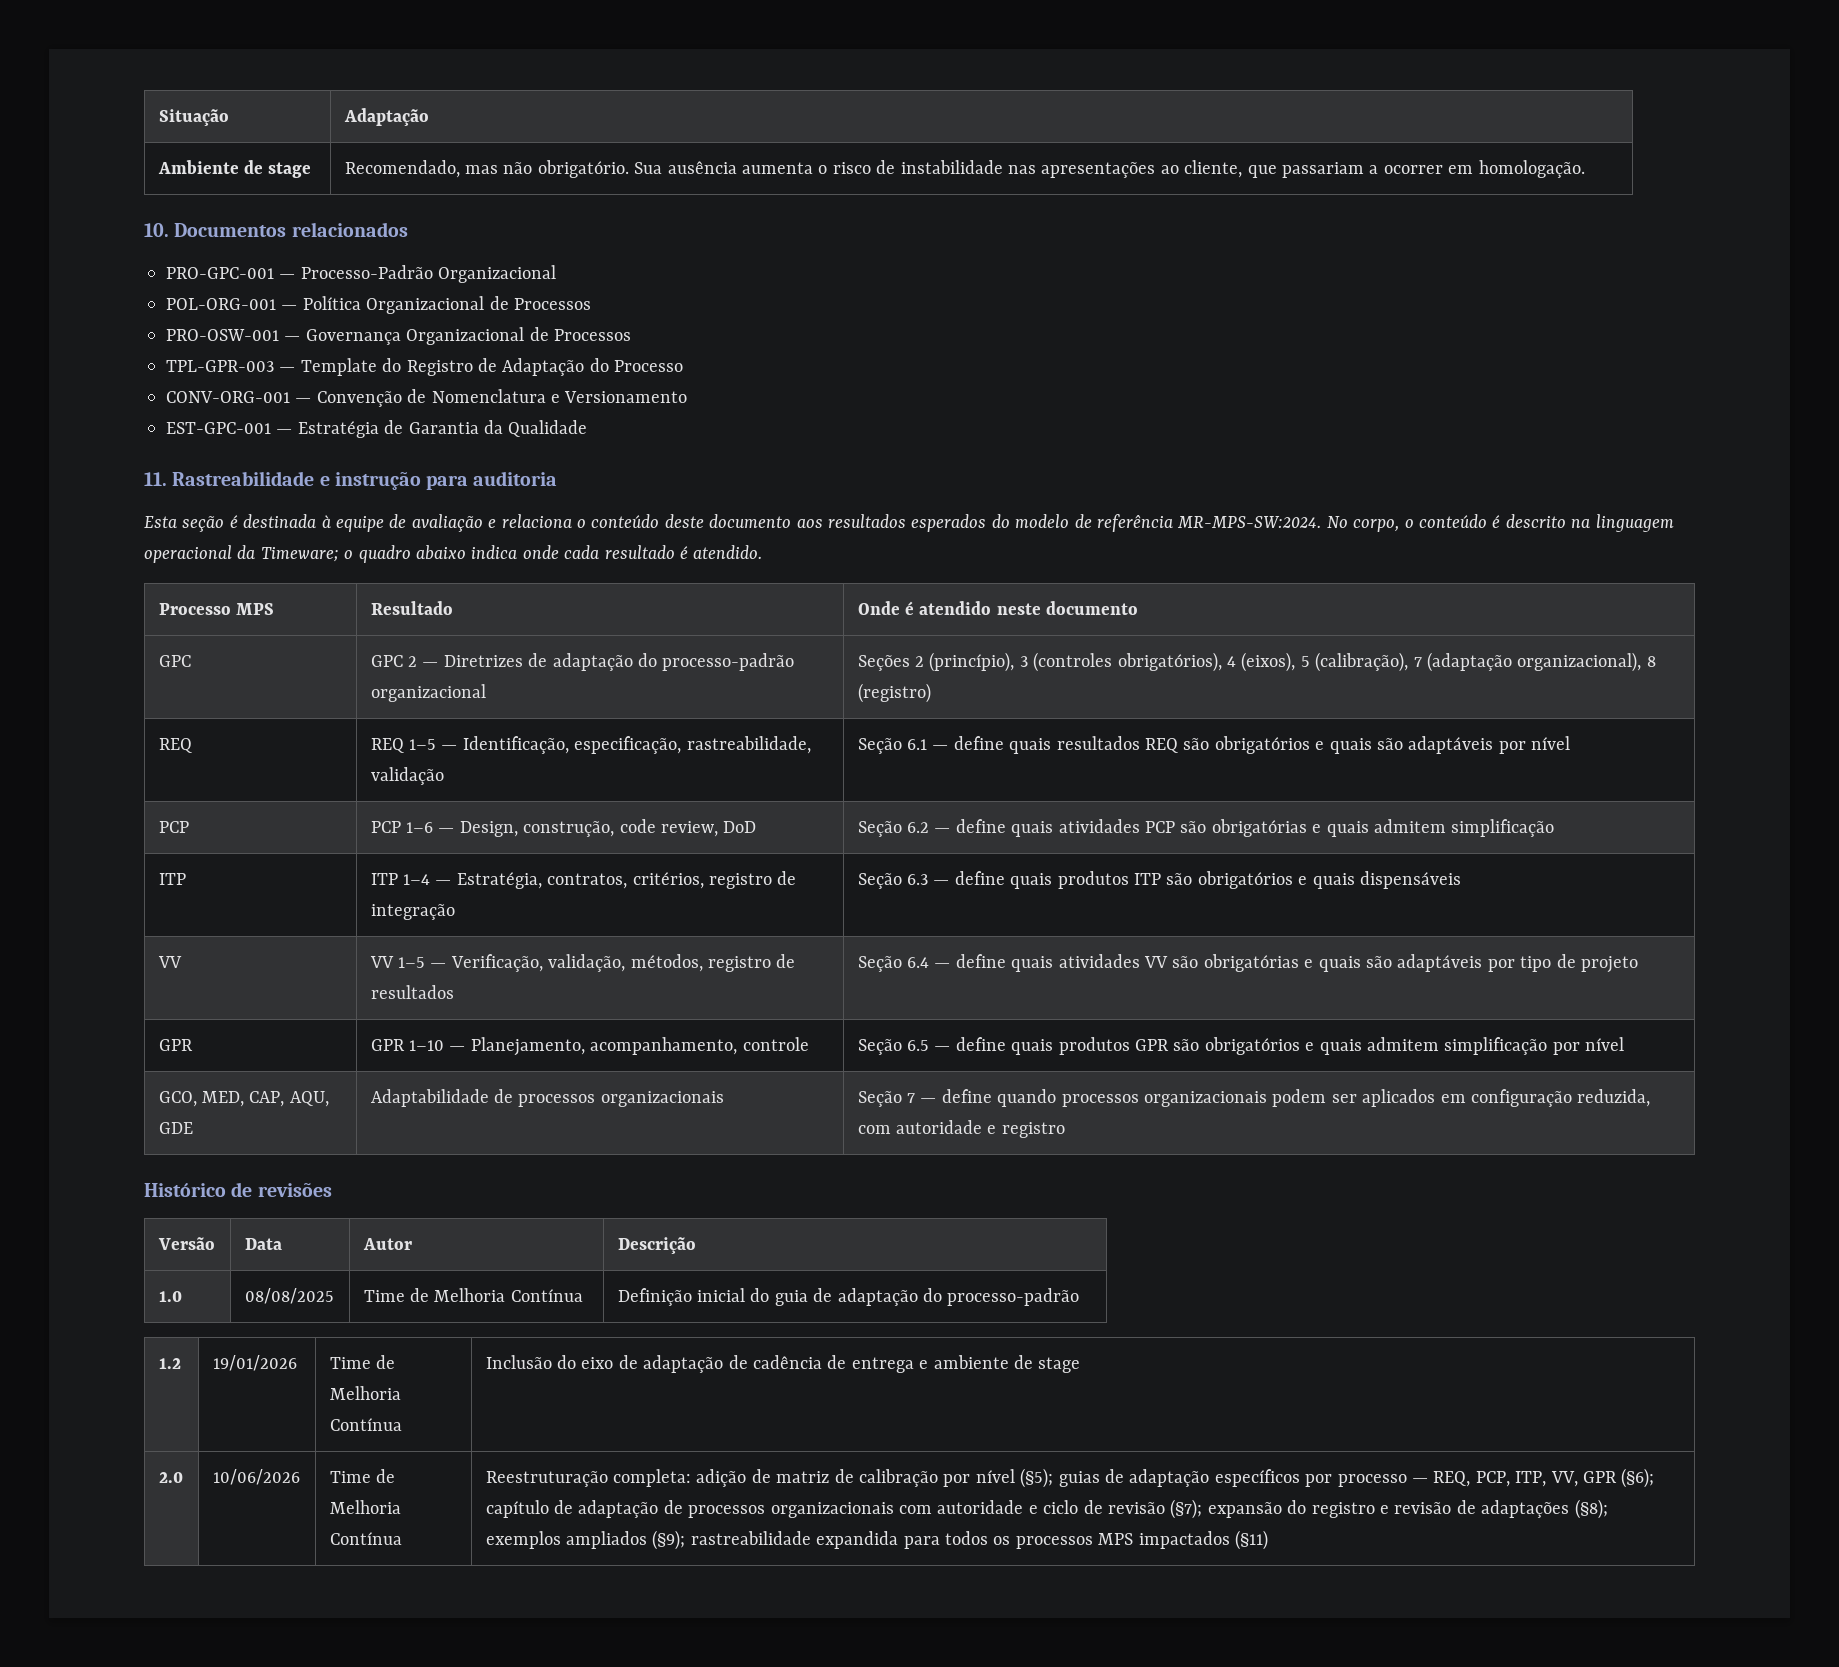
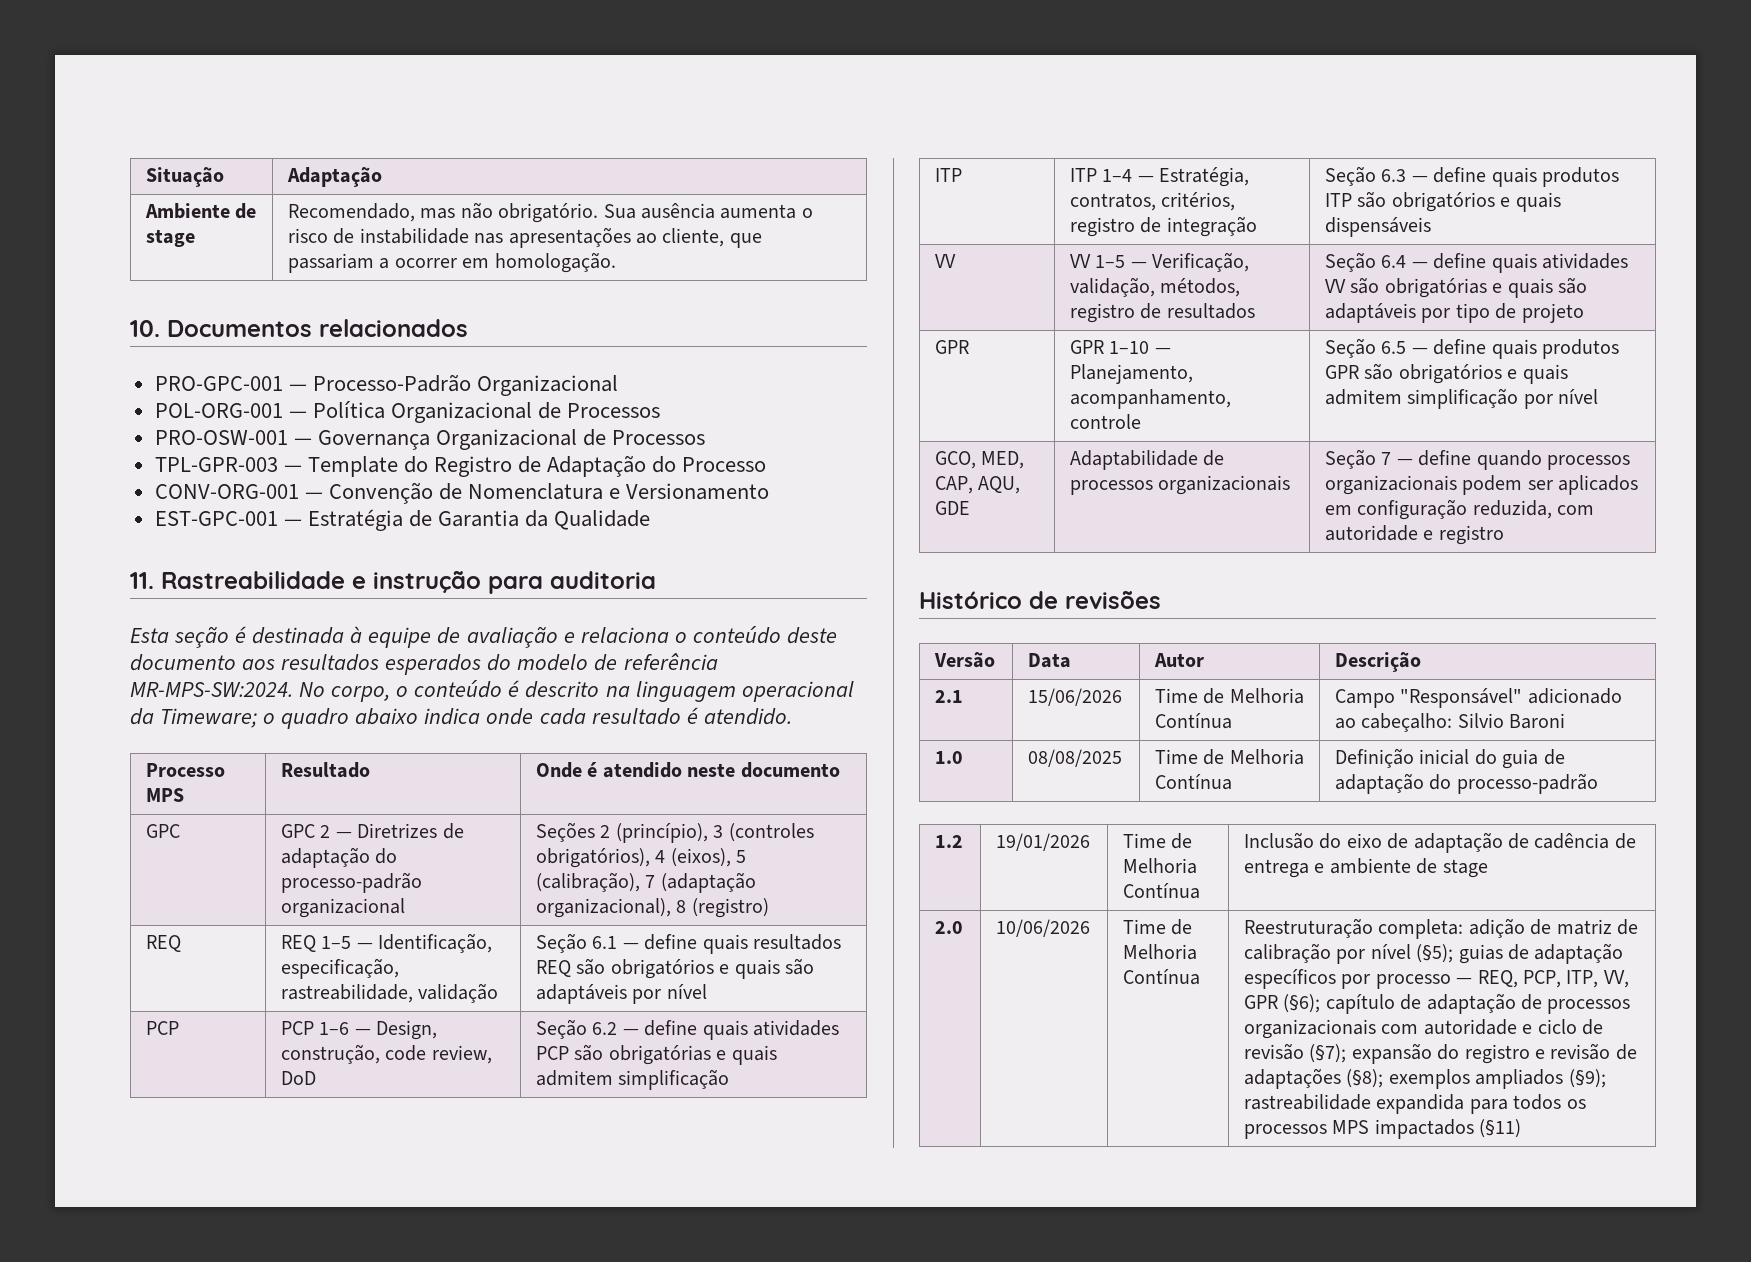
+ 2.1 | 15/06/2026 | Time de Melhoria Contínua | Campo "Responsável" adicionado ao cabeçalho: Silvio Baroni

